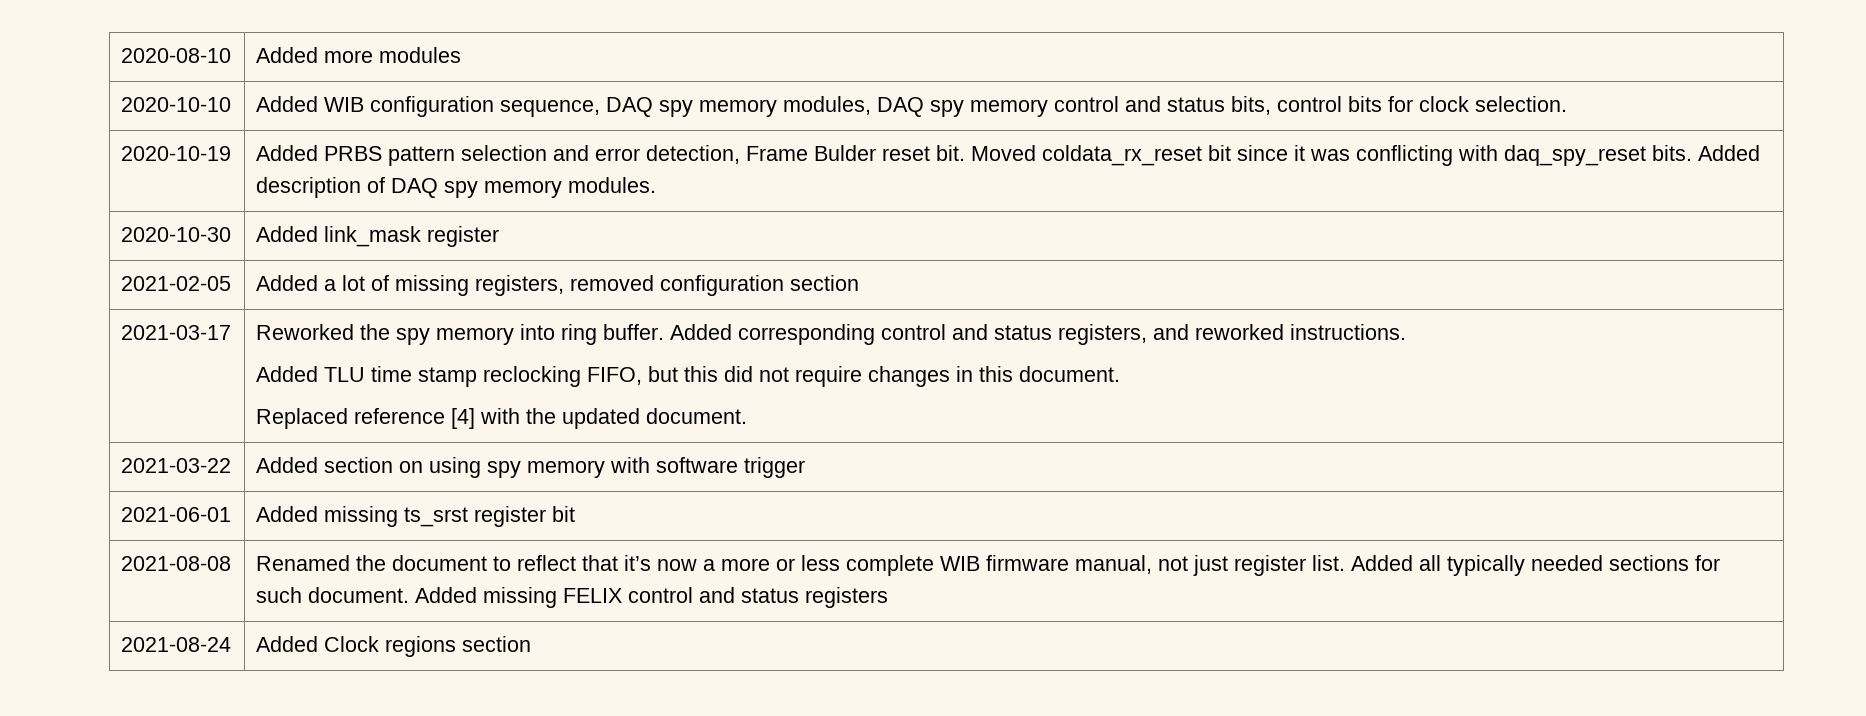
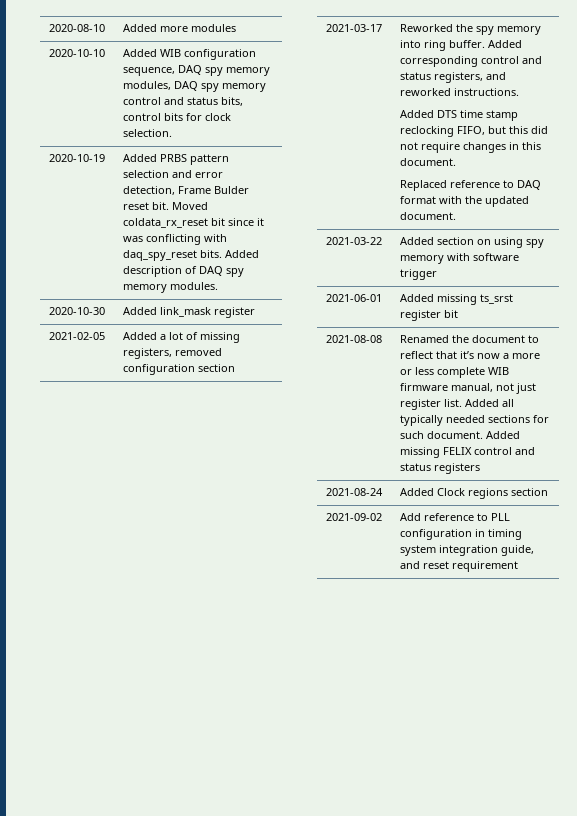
- Added TLU time stamp reclocking FIFO, but this did not require changes in this document.
+ Added DTS time stamp reclocking FIFO, but this did not require changes in this document.
- Replaced reference [4] with the updated document.
+ Replaced reference to DAQ format with the updated document.
+ 2021-09-02 | Add reference to PLL configuration in timing system integration guide, and reset requirement

